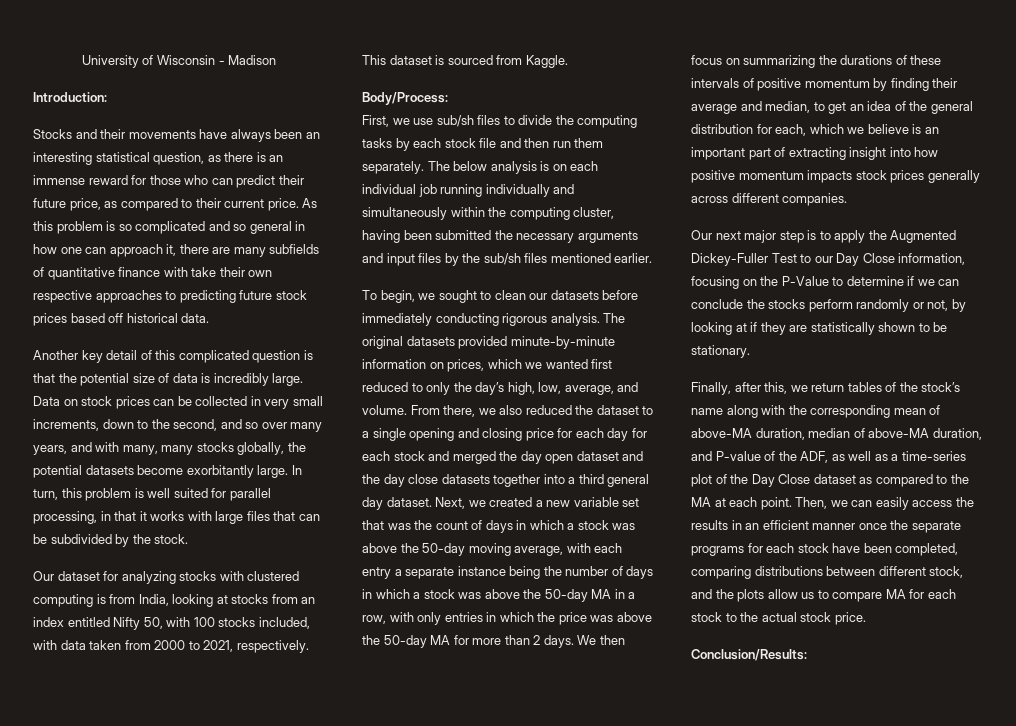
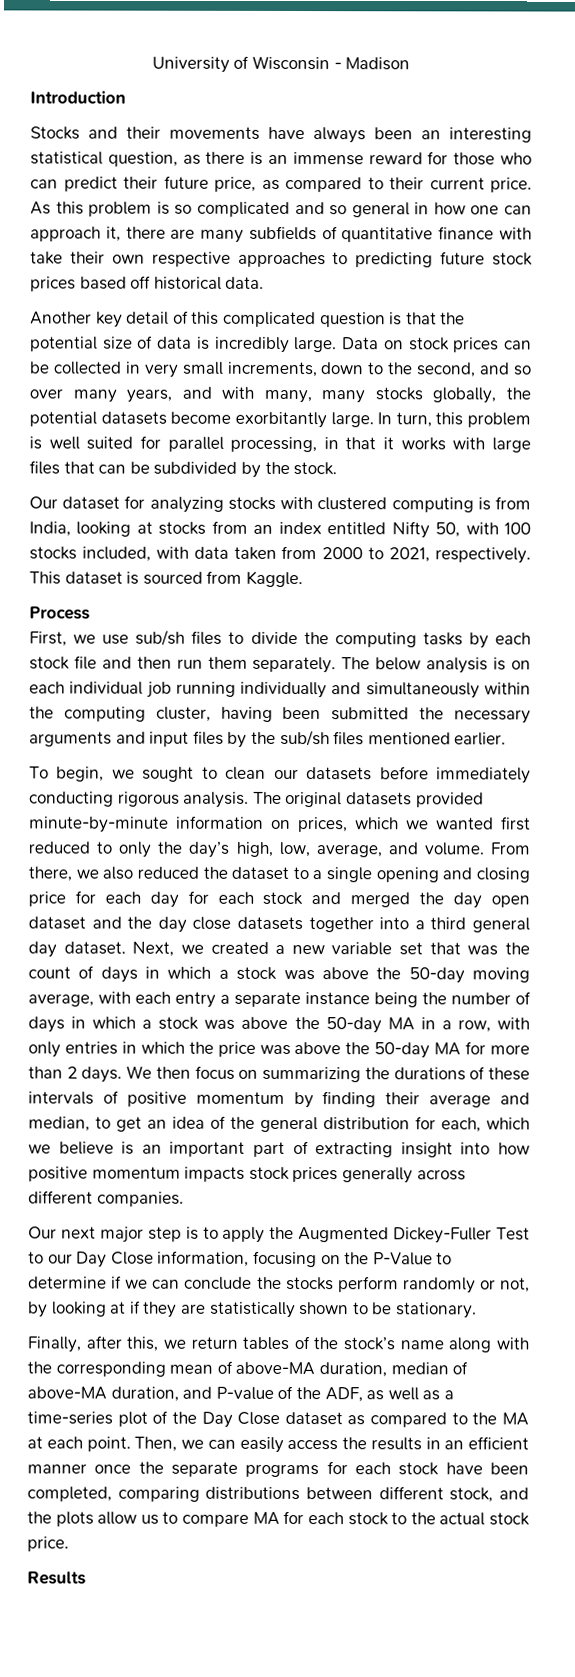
- Introduction:
+ Introduction
- Body/Process:
+ Process
- Conclusion/Results:
+ Results

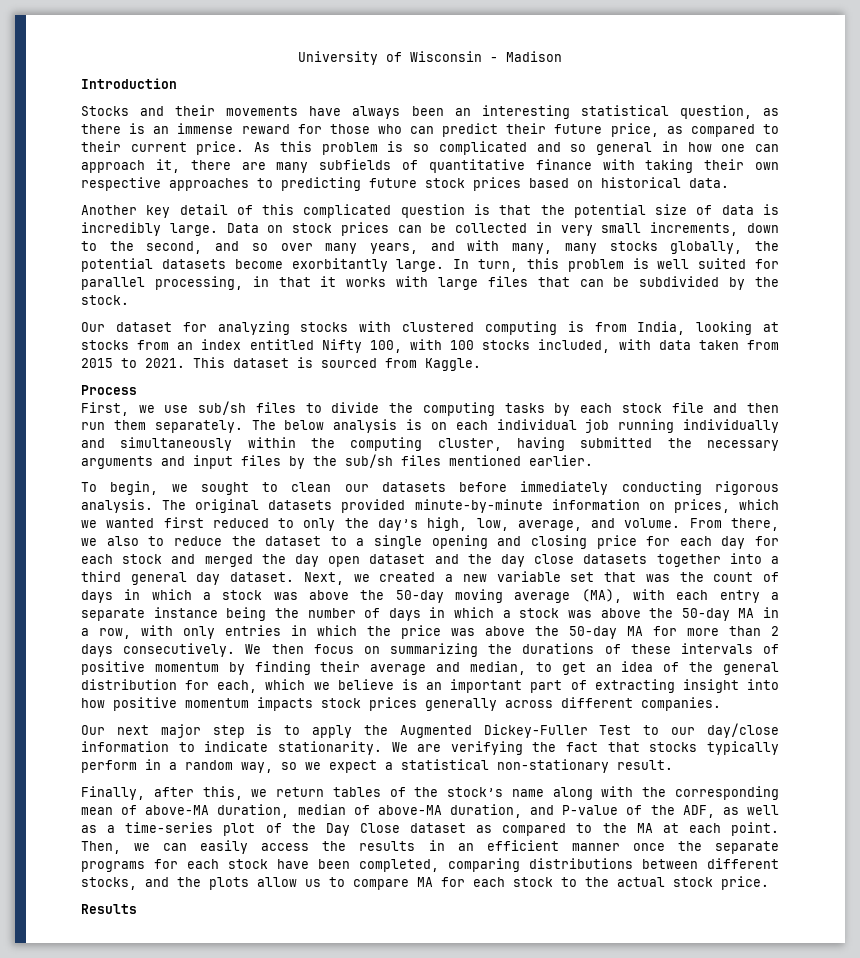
- As this problem is so complicated and so general in how one can approach it, there are many subfields of quantitative finance with take their own respective approaches to predicting future stock prices based off historical data.
+ As this problem is so complicated and so general in how one can approach it, there are many subfields of quantitative finance with taking their own respective approaches to predicting future stock prices based on historical data.
- Our dataset for analyzing stocks with clustered computing is from India, looking at stocks from an index entitled Nifty 50, with 100 stocks included, with data taken from 2000 to 2021, respectively.
+ Our dataset for analyzing stocks with clustered computing is from India, looking at stocks from an index entitled Nifty 100, with 100 stocks included, with data taken from 2015 to 2021.
- The below analysis is on each individual job running individually and simultaneously within the computing cluster, having been submitted the necessary arguments and input files by the sub/sh files mentioned earlier.
+ The below analysis is on each individual job running individually and simultaneously within the computing cluster, having submitted the necessary arguments and input files by the sub/sh files mentioned earlier.
- From there, we also reduced the dataset to a single opening and closing price for each day for each stock and merged the day open dataset and the day close datasets together into a third general day dataset.
+ From there, we also to reduce the dataset to a single opening and closing price for each day for each stock and merged the day open dataset and the day close datasets together into a third general day dataset.
- Next, we created a new variable set that was the count of days in which a stock was above the 50-day moving average, with each entry a separate instance being the number of days in which a stock was above the 50-day MA in a row, with only entries in which the price was above the 50-day MA for more than 2 days.
+ Next, we created a new variable set that was the count of days in which a stock was above the 50-day moving average (MA), with each entry a separate instance being the number of days in which a stock was above the 50-day MA in a row, with only entries in which the price was above the 50-day MA for more than 2 days consecutively.
- Our next major step is to apply the Augmented Dickey-Fuller Test to our Day Close information, focusing on the P-Value to determine if we can conclude the stocks perform randomly or not, by looking at if they are statistically shown to be stationary.
+ Our next major step is to apply the Augmented Dickey-Fuller Test to our day/close information to indicate stationarity. We are verifying the fact that stocks typically perform in a random way, so we expect a statistical non-stationary result.
- Then, we can easily access the results in an efficient manner once the separate programs for each stock have been completed, comparing distributions between different stock, and the plots allow us to compare MA for each stock to the actual stock price.
+ Then, we can easily access the results in an efficient manner once the separate programs for each stock have been completed, comparing distributions between different stocks, and the plots allow us to compare MA for each stock to the actual stock price.

